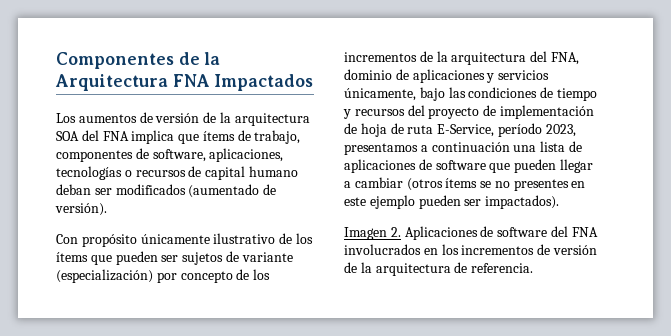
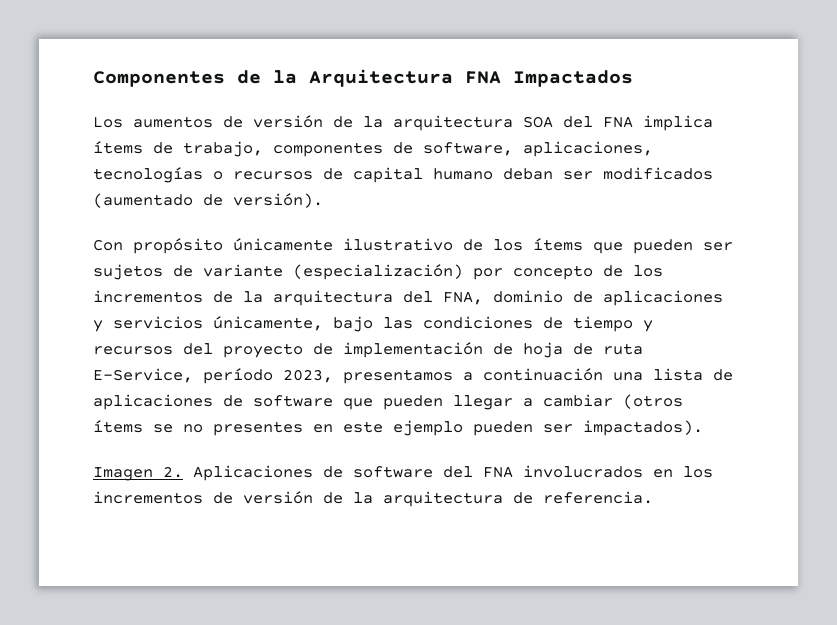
- Los aumentos de versión de la arquitectura SOA del FNA implica que ítems de trabajo, componentes de software, aplicaciones, tecnologías o recursos de capital humano deban ser modificados (aumentado de versión).
+ Los aumentos de versión de la arquitectura SOA del FNA implica ítems de trabajo, componentes de software, aplicaciones, tecnologías o recursos de capital humano deban ser modificados (aumentado de versión).

